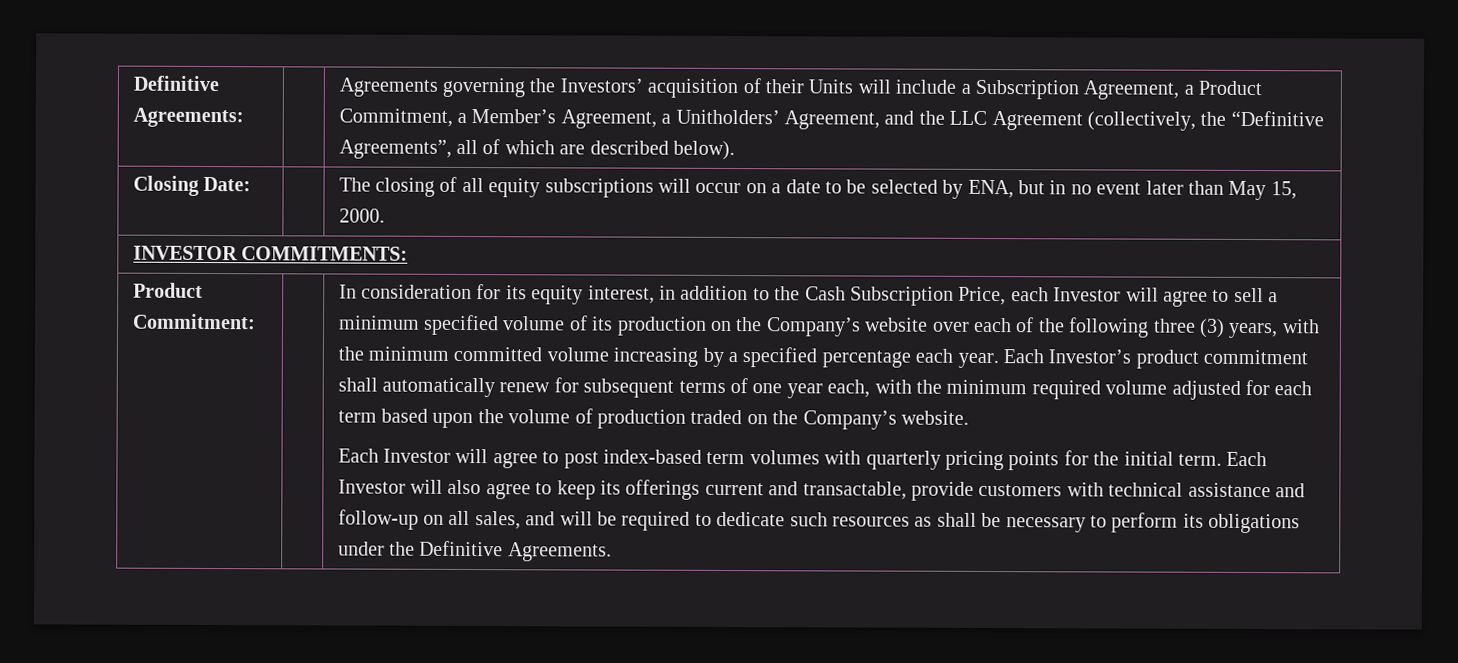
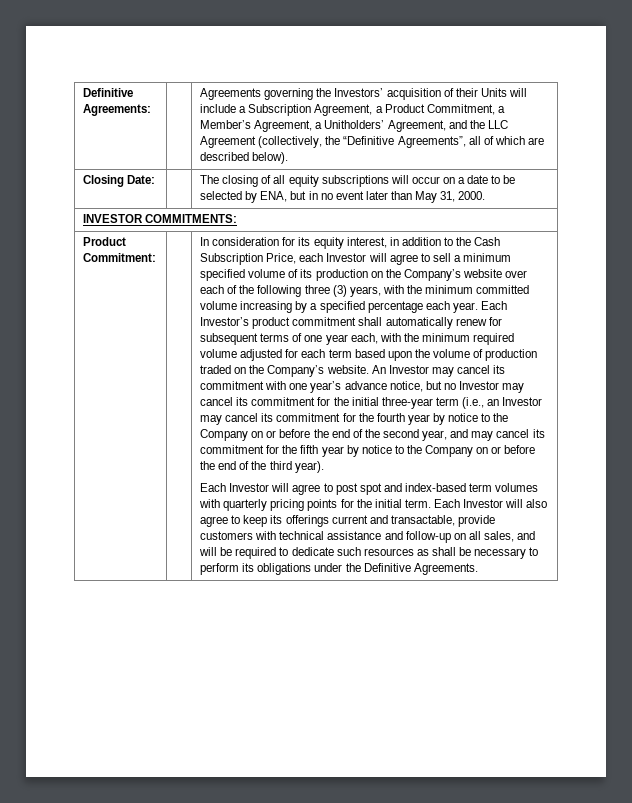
- Closing Date: | | The closing of all equity subscriptions will occur on a date to be selected by ENA, but in no event later than May 15, 2000.
+ Closing Date: | | The closing of all equity subscriptions will occur on a date to be selected by ENA, but in no event later than May 31, 2000.
+ An Investor may cancel its commitment with one year’s advance notice, but no Investor may cancel its commitment for the initial three-year term (i.e., an Investor may cancel its commitment for the fourth year by notice to the Company on or before the end of the second year, and may cancel its commitment for the fifth year by notice to the Company on or before the end of the third year).
- Each Investor will agree to post index-based term volumes with quarterly pricing points for the initial term.
+ Each Investor will agree to post spot and index-based term volumes with quarterly pricing points for the initial term.

